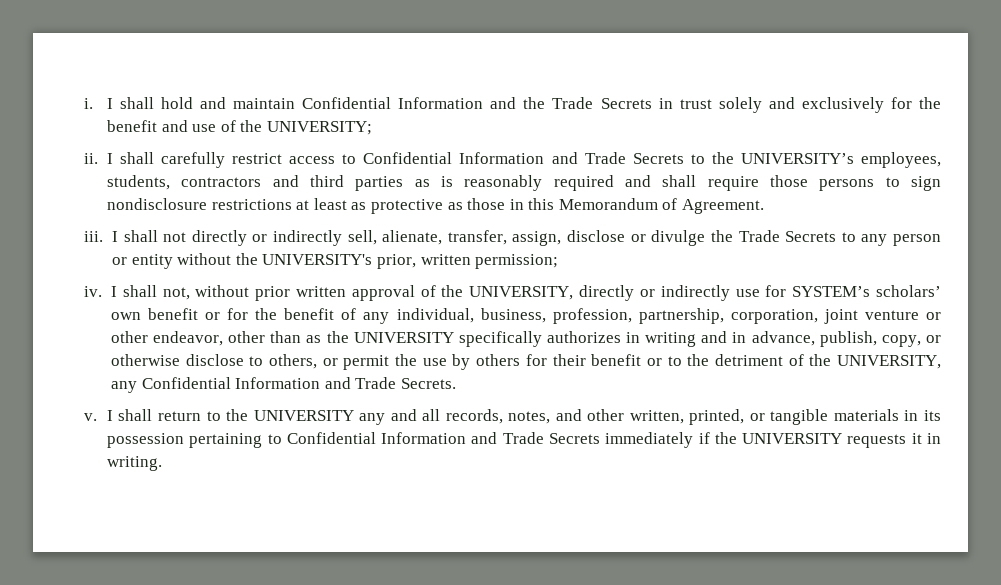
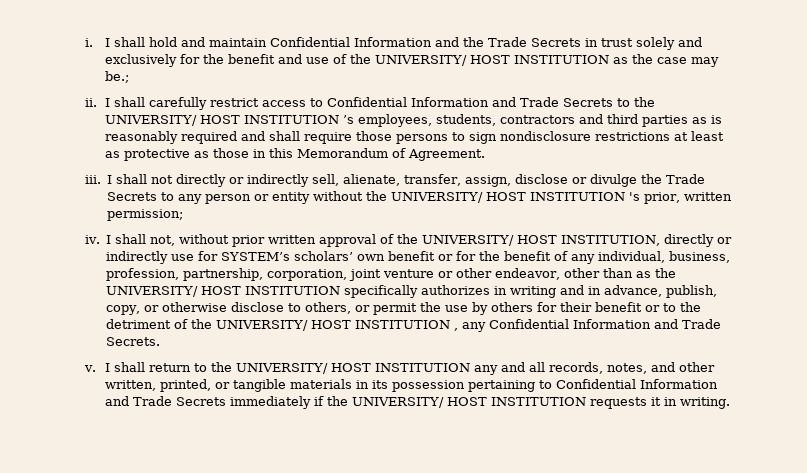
- I shall hold and maintain Confidential Information and the Trade Secrets in trust solely and exclusively for the benefit and use of the UNIVERSITY;
+ I shall hold and maintain Confidential Information and the Trade Secrets in trust solely and exclusively for the benefit and use of the UNIVERSITY/ HOST INSTITUTION as the case may be.;
- I shall carefully restrict access to Confidential Information and Trade Secrets to the UNIVERSITY’s employees, students, contractors and third parties as is reasonably required and shall require those persons to sign nondisclosure restrictions at least as protective as those in this Memorandum of Agreement.
+ I shall carefully restrict access to Confidential Information and Trade Secrets to the UNIVERSITY/ HOST INSTITUTION ’s employees, students, contractors and third parties as is reasonably required and shall require those persons to sign nondisclosure restrictions at least as protective as those in this Memorandum of Agreement.
- I shall not directly or indirectly sell, alienate, transfer, assign, disclose or divulge the Trade Secrets to any person or entity without the UNIVERSITY's prior, written permission;
+ I shall not directly or indirectly sell, alienate, transfer, assign, disclose or divulge the Trade Secrets to any person or entity without the UNIVERSITY/ HOST INSTITUTION 's prior, written permission;
- I shall not, without prior written approval of the UNIVERSITY, directly or indirectly use for SYSTEM’s scholars’ own benefit or for the benefit of any individual, business, profession, partnership, corporation, joint venture or other endeavor, other than as the UNIVERSITY specifically authorizes in writing and in advance, publish, copy, or otherwise disclose to others, or permit the use by others for their benefit or to the detriment of the UNIVERSITY, any Confidential Information and Trade Secrets.
+ I shall not, without prior written approval of the UNIVERSITY/ HOST INSTITUTION, directly or indirectly use for SYSTEM’s scholars’ own benefit or for the benefit of any individual, business, profession, partnership, corporation, joint venture or other endeavor, other than as the UNIVERSITY/ HOST INSTITUTION specifically authorizes in writing and in advance, publish, copy, or otherwise disclose to others, or permit the use by others for their benefit or to the detriment of the UNIVERSITY/ HOST INSTITUTION , any Confidential Information and Trade Secrets.
- I shall return to the UNIVERSITY any and all records, notes, and other written, printed, or tangible materials in its possession pertaining to Confidential Information and Trade Secrets immediately if the UNIVERSITY requests it in writing.
+ I shall return to the UNIVERSITY/ HOST INSTITUTION any and all records, notes, and other written, printed, or tangible materials in its possession pertaining to Confidential Information and Trade Secrets immediately if the UNIVERSITY/ HOST INSTITUTION requests it in writing.

